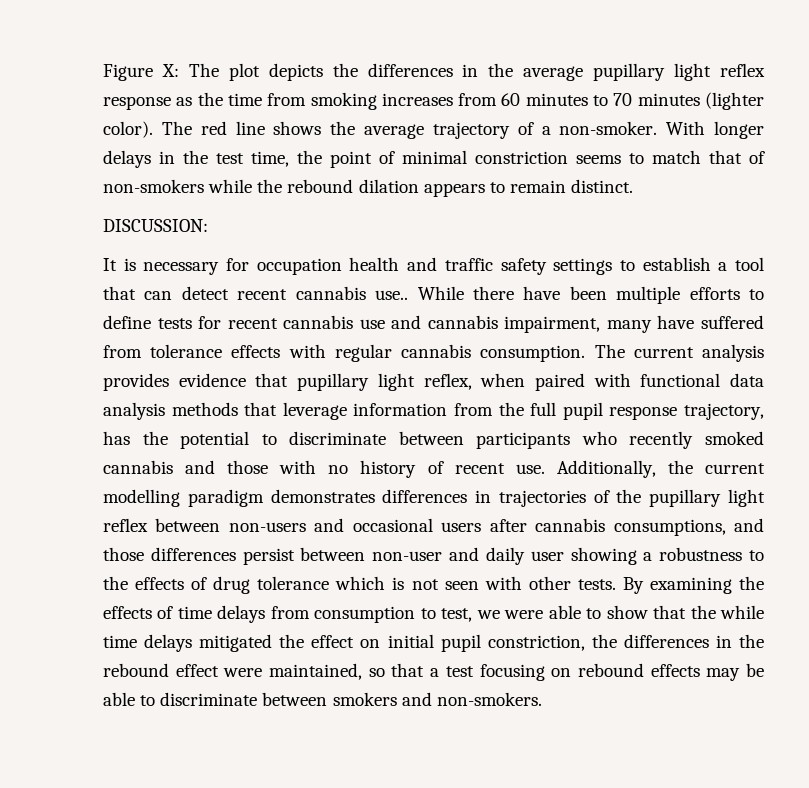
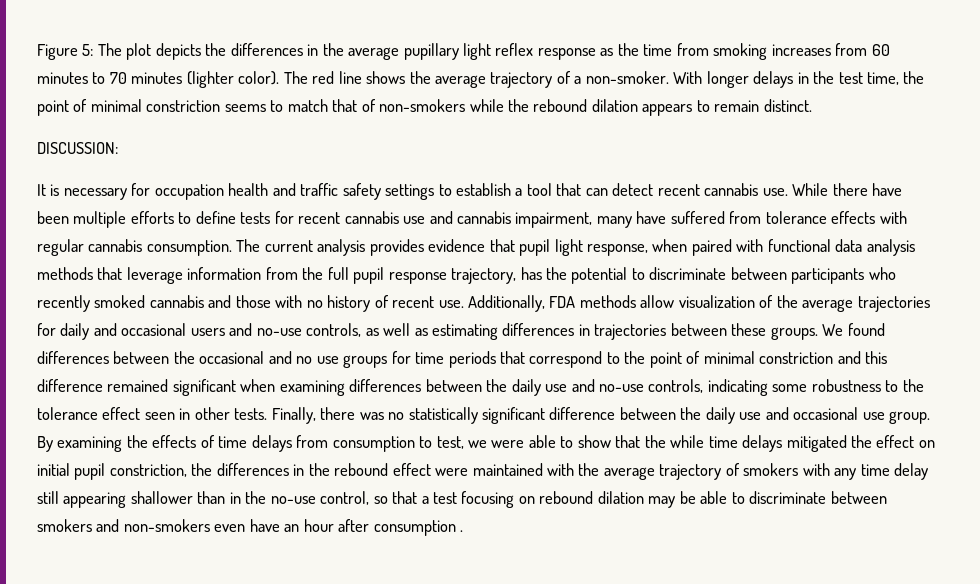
- Figure X: The plot depicts the differences in the average pupillary light reflex response as the time from smoking increases from 60 minutes to 70 minutes (lighter color).
+ Figure 5: The plot depicts the differences in the average pupillary light reflex response as the time from smoking increases from 60 minutes to 70 minutes (lighter color).
- It is necessary for occupation health and traffic safety settings to establish a tool that can detect recent cannabis use..
+ It is necessary for occupation health and traffic safety settings to establish a tool that can detect recent cannabis use.
- The current analysis provides evidence that pupillary light reflex, when paired with functional data analysis methods that leverage information from the full pupil response trajectory, has the potential to discriminate between participants who recently smoked cannabis and those with no history of recent use.
+ The current analysis provides evidence that pupil light response, when paired with functional data analysis methods that leverage information from the full pupil response trajectory, has the potential to discriminate between participants who recently smoked cannabis and those with no history of recent use.
- Additionally, the current modelling paradigm demonstrates differences in trajectories of the pupillary light reflex between non-users and occasional users after cannabis consumptions, and those differences persist between non-user and daily user showing a robustness to the effects of drug tolerance which is not seen with other tests.
+ Additionally, FDA methods allow visualization of the average trajectories for daily and occasional users and no-use controls, as well as estimating differences in trajectories between these groups. We found differences between the occasional and no use groups for time periods that correspond to the point of minimal constriction and this difference remained significant when examining differences between the daily use and no-use controls, indicating some robustness to the tolerance effect seen in other tests. Finally, there was no statistically significant difference between the daily use and occasional use group.
- By examining the effects of time delays from consumption to test, we were able to show that the while time delays mitigated the effect on initial pupil constriction, the differences in the rebound effect were maintained, so that a test focusing on rebound effects may be able to discriminate between smokers and non-smokers.
+ By examining the effects of time delays from consumption to test, we were able to show that the while time delays mitigated the effect on initial pupil constriction, the differences in the rebound effect were maintained with the average trajectory of smokers with any time delay still appearing shallower than in the no-use control, so that a test focusing on rebound dilation may be able to discriminate between smokers and non-smokers even have an hour after consumption .

